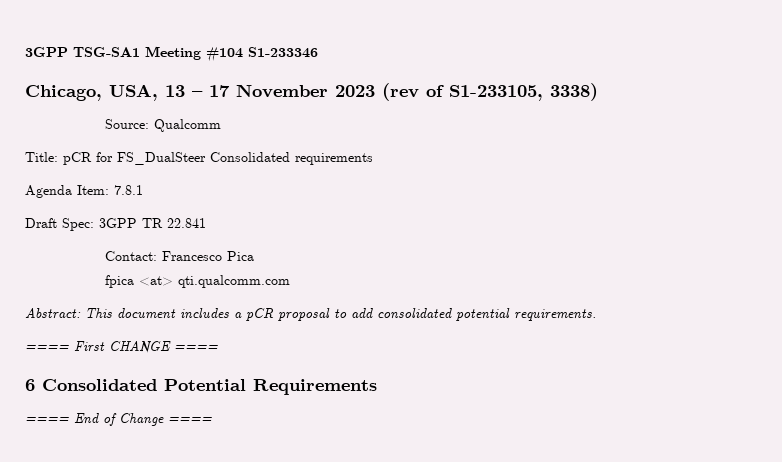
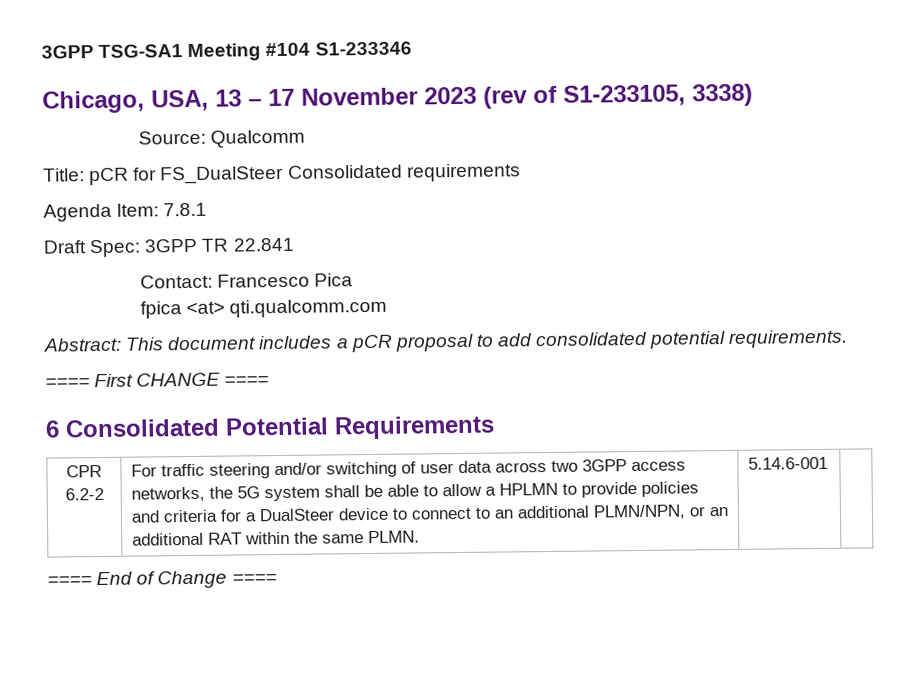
+ CPR 6.2-2 | For traffic steering and/or switching of user data across two 3GPP access networks, the 5G system shall be able to allow a HPLMN to provide policies and criteria for a DualSteer device to connect to an additional PLMN/NPN, or an additional RAT within the same PLMN. | 5.14.6-001

